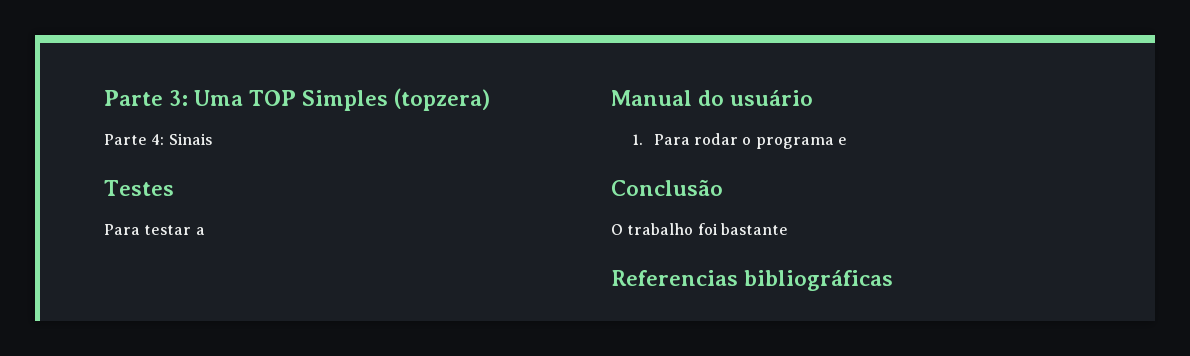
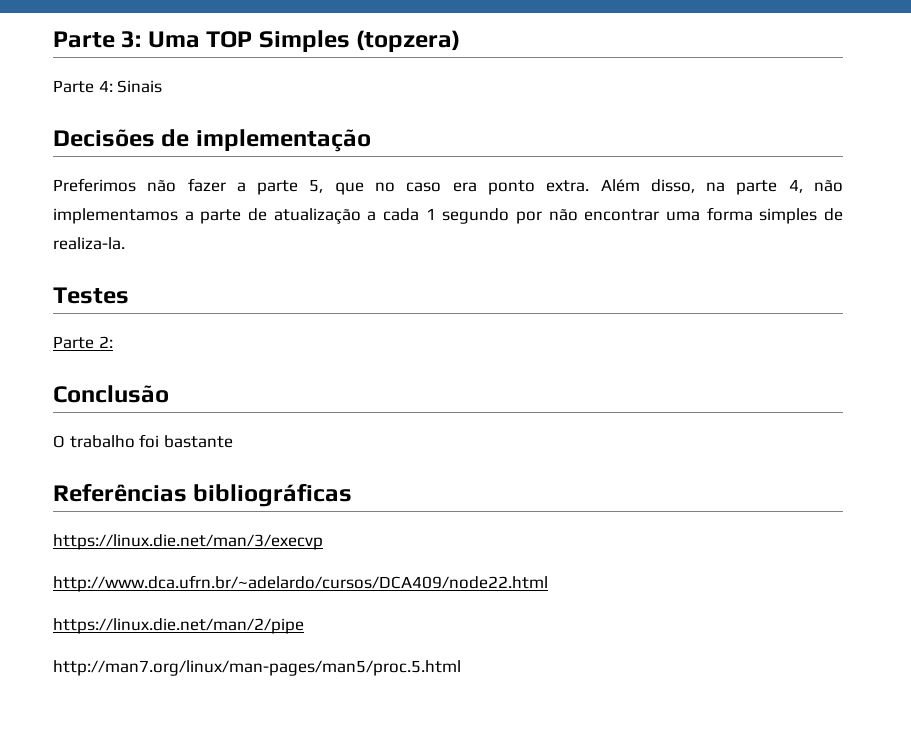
+ Decisões de implementação
+ Preferimos não fazer a parte 5, que no caso era ponto extra. Além disso, na parte 4, não implementamos a parte de atualização a cada 1 segundo por não encontrar uma forma simples de realiza-la.
  Testes
- Para testar a
- Manual do usuário
- 1. Para rodar o programa e
+ Parte 2:
- Referencias bibliográficas
+ Referências bibliográficas
+ https://linux.die.net/man/3/execvp
+ http://www.dca.ufrn.br/~adelardo/cursos/DCA409/node22.html
+ https://linux.die.net/man/2/pipe
+ http://man7.org/linux/man-pages/man5/proc.5.html

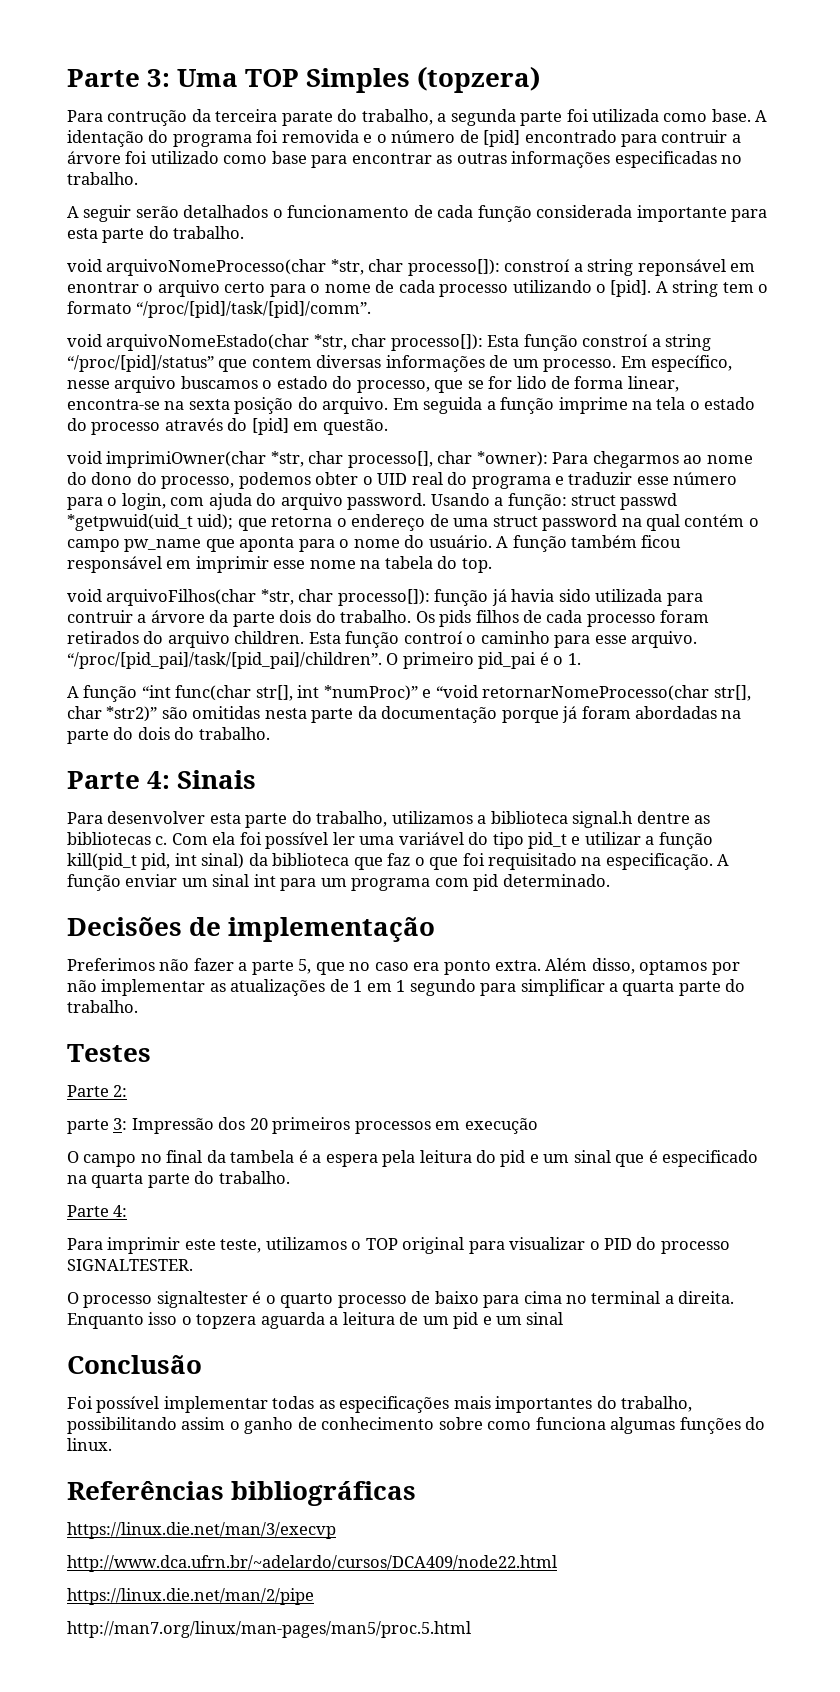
+ Para contrução da terceira parate do trabalho, a segunda parte foi utilizada como base. A identação do programa foi removida e o número de [pid] encontrado para contruir a árvore foi utilizado como base para encontrar as outras informações especificadas no trabalho.
+ A seguir serão detalhados o funcionamento de cada função considerada importante para esta parte do trabalho.
+ void arquivoNomeProcesso(char *str, char processo[]): constroí a string reponsável em enontrar o arquivo certo para o nome de cada processo utilizando o [pid]. A string tem o formato “/proc/[pid]/task/[pid]/comm”.
+ void arquivoNomeEstado(char *str, char processo[]): Esta função constroí a string “/proc/[pid]/status” que contem diversas informações de um processo. Em específico, nesse arquivo buscamos o estado do processo, que se for lido de forma linear, encontra-se na sexta posição do arquivo. Em seguida a função imprime na tela o estado do processo através do [pid] em questão.
+ void imprimiOwner(char *str, char processo[], char *owner): Para chegarmos ao nome do dono do processo, podemos obter o UID real do programa e traduzir esse número para o login, com ajuda do arquivo password. Usando a função: struct passwd *getpwuid(uid_t uid); que retorna o endereço de uma struct password na qual contém o campo pw_name que aponta para o nome do usuário. A função também ficou responsável em imprimir esse nome na tabela do top.
+ void arquivoFilhos(char *str, char processo[]): função já havia sido utilizada para contruir a árvore da parte dois do trabalho. Os pids filhos de cada processo foram retirados do arquivo children. Esta função controí o caminho para esse arquivo. “/proc/[pid_pai]/task/[pid_pai]/children”. O primeiro pid_pai é o 1.
+ A função “int func(char str[], int *numProc)” e “void retornarNomeProcesso(char str[], char *str2)” são omitidas nesta parte da documentação porque já foram abordadas na parte do dois do trabalho.
  Parte 4: Sinais
+ Para desenvolver esta parte do trabalho, utilizamos a biblioteca signal.h dentre as bibliotecas c. Com ela foi possível ler uma variável do tipo pid_t e utilizar a função kill(pid_t pid, int sinal) da biblioteca que faz o que foi requisitado na especificação. A função enviar um sinal int para um programa com pid determinado.
- Além disso, na parte 4, não implementamos a parte de atualização a cada 1 segundo por não encontrar uma forma simples de realiza-la.
+ Além disso, optamos por não implementar as atualizações de 1 em 1 segundo para simplificar a quarta parte do trabalho.
  Testes
  Parte 2:
+ parte 3: Impressão dos 20 primeiros processos em execução
+ O campo no final da tambela é a espera pela leitura do pid e um sinal que é especificado na quarta parte do trabalho.
+ Parte 4:
+ Para imprimir este teste, utilizamos o TOP original para visualizar o PID do processo SIGNALTESTER.
+ O processo signaltester é o quarto processo de baixo para cima no terminal a direita. Enquanto isso o topzera aguarda a leitura de um pid e um sinal
  Conclusão
- O trabalho foi bastante
+ Foi possível implementar todas as especificações mais importantes do trabalho, possibilitando assim o ganho de conhecimento sobre como funciona algumas funções do linux.

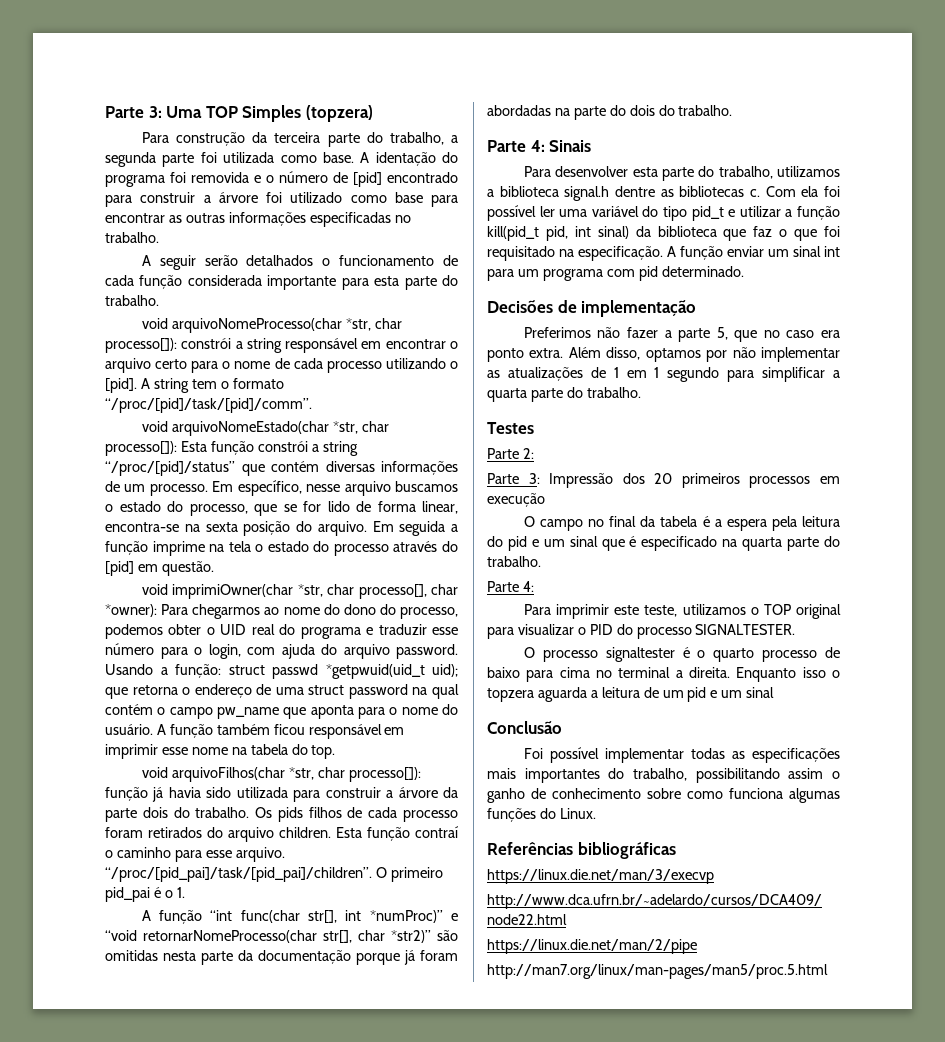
- Para contrução da terceira parate do trabalho, a segunda parte foi utilizada como base.
+ Para construção da terceira parte do trabalho, a segunda parte foi utilizada como base.
- A identação do programa foi removida e o número de [pid] encontrado para contruir a árvore foi utilizado como base para encontrar as outras informações especificadas no trabalho.
+ A identação do programa foi removida e o número de [pid] encontrado para construir a árvore foi utilizado como base para encontrar as outras informações especificadas no trabalho.
- void arquivoNomeProcesso(char *str, char processo[]): constroí a string reponsável em enontrar o arquivo certo para o nome de cada processo utilizando o [pid].
+ void arquivoNomeProcesso(char *str, char processo[]): constrói a string responsável em encontrar o arquivo certo para o nome de cada processo utilizando o [pid].
- void arquivoNomeEstado(char *str, char processo[]): Esta função constroí a string “/proc/[pid]/status” que contem diversas informações de um processo.
+ void arquivoNomeEstado(char *str, char processo[]): Esta função constrói a string “/proc/[pid]/status” que contém diversas informações de um processo.
- void arquivoFilhos(char *str, char processo[]): função já havia sido utilizada para contruir a árvore da parte dois do trabalho.
+ void arquivoFilhos(char *str, char processo[]): função já havia sido utilizada para construir a árvore da parte dois do trabalho.
- Esta função controí o caminho para esse arquivo.
+ Esta função contraí o caminho para esse arquivo.
- parte 3: Impressão dos 20 primeiros processos em execução
+ Parte 3: Impressão dos 20 primeiros processos em execução
- O campo no final da tambela é a espera pela leitura do pid e um sinal que é especificado na quarta parte do trabalho.
+ O campo no final da tabela é a espera pela leitura do pid e um sinal que é especificado na quarta parte do trabalho.
- Foi possível implementar todas as especificações mais importantes do trabalho, possibilitando assim o ganho de conhecimento sobre como funciona algumas funções do linux.
+ Foi possível implementar todas as especificações mais importantes do trabalho, possibilitando assim o ganho de conhecimento sobre como funciona algumas funções do Linux.

